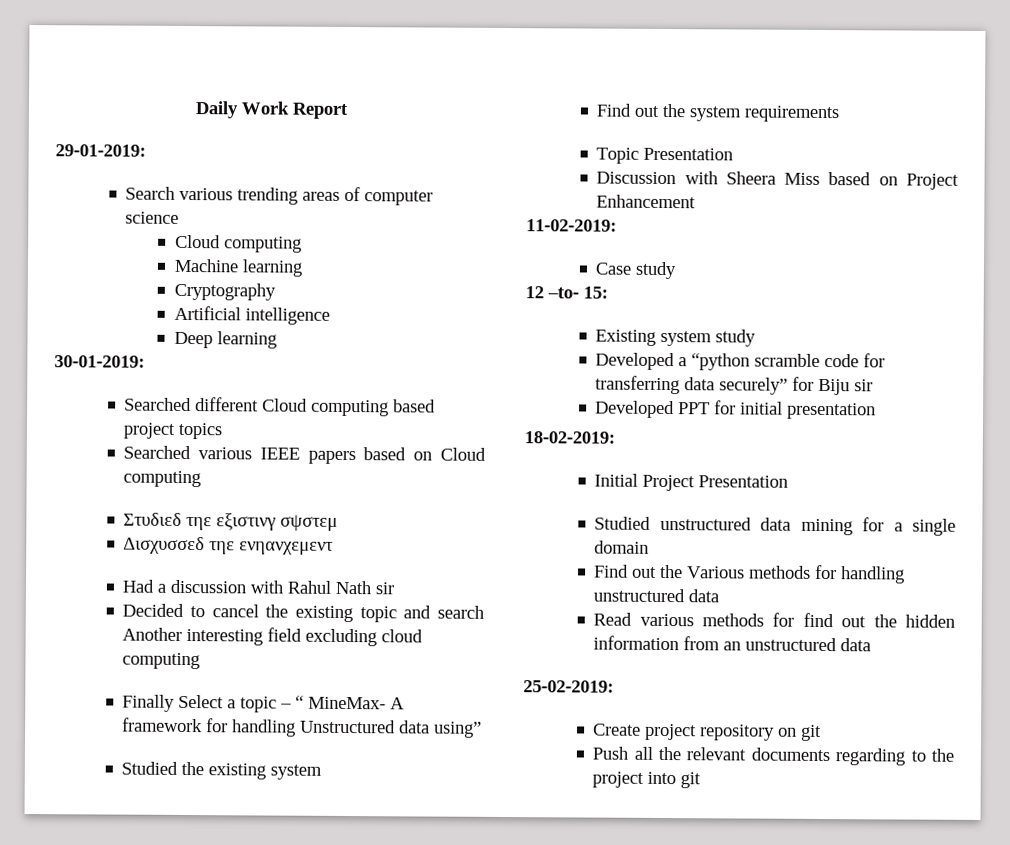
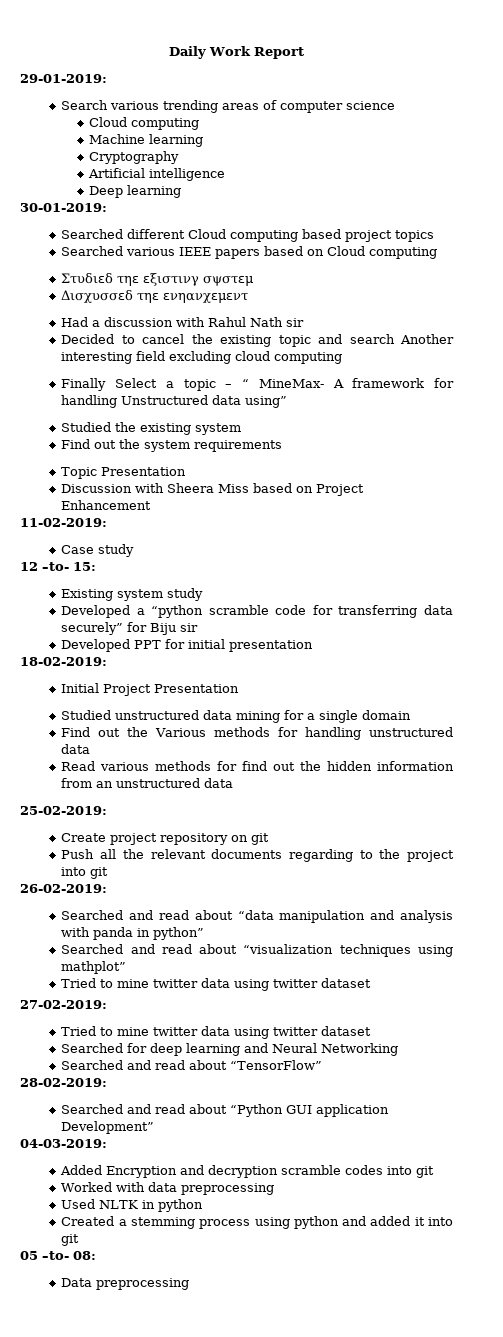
+ 26-02-2019:
+ Searched and read about “data manipulation and analysis with panda in python”
+ Searched and read about “visualization techniques using mathplot”
+ Tried to mine twitter data using twitter dataset
+ 27-02-2019:
+ Tried to mine twitter data using twitter dataset
+ Searched for deep learning and Neural Networking
+ Searched and read about “TensorFlow”
+ 28-02-2019:
+ Searched and read about “Python GUI application Development”
+ 04-03-2019:
+ Added Encryption and decryption scramble codes into git
+ Worked with data preprocessing
+ Used NLTK in python
+ Created a stemming process using python and added it into git
+ 05 –to- 08:
+ Data preprocessing

